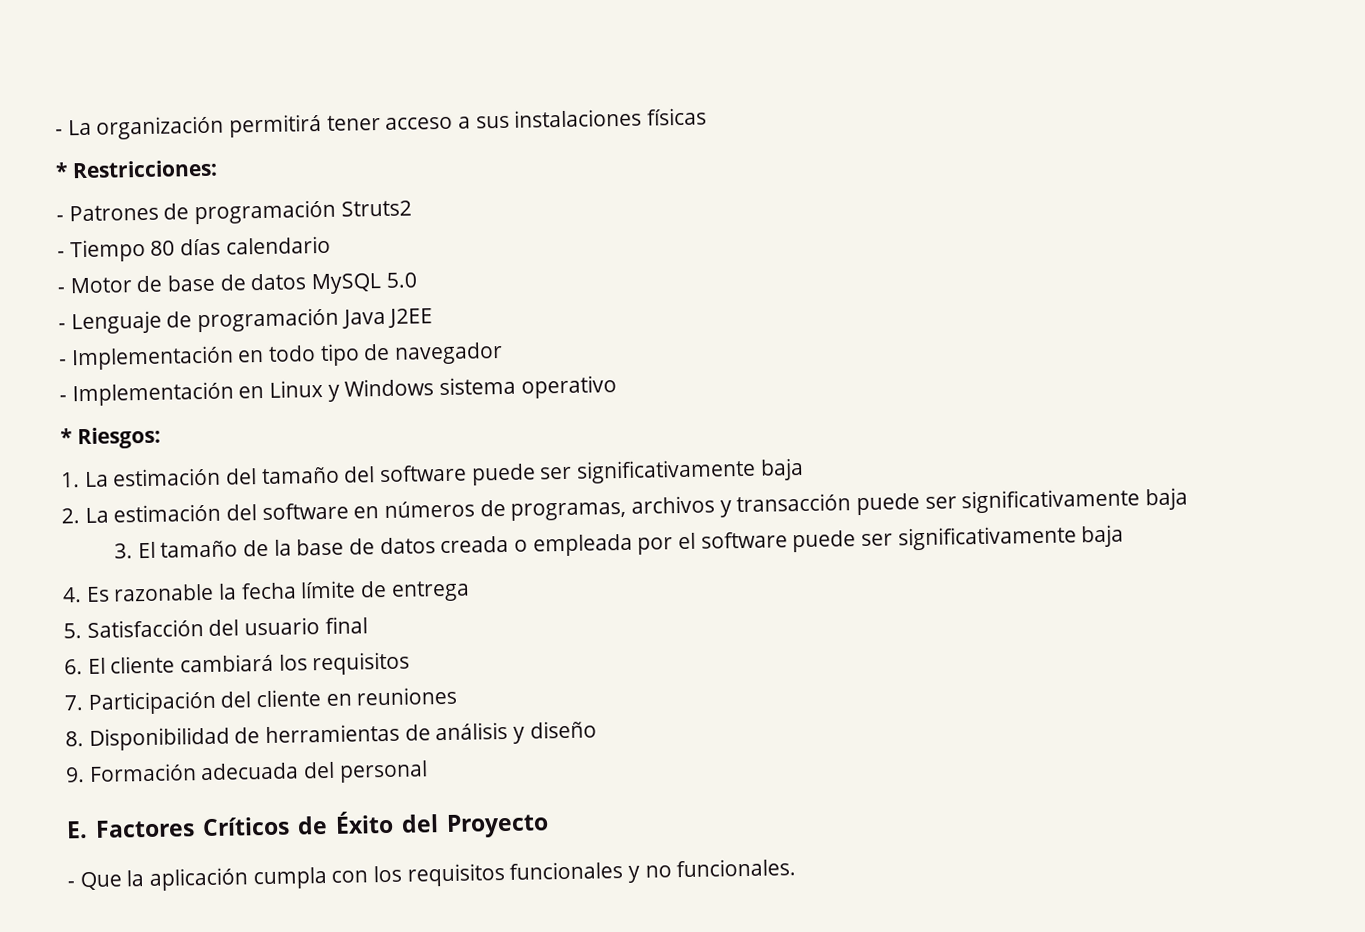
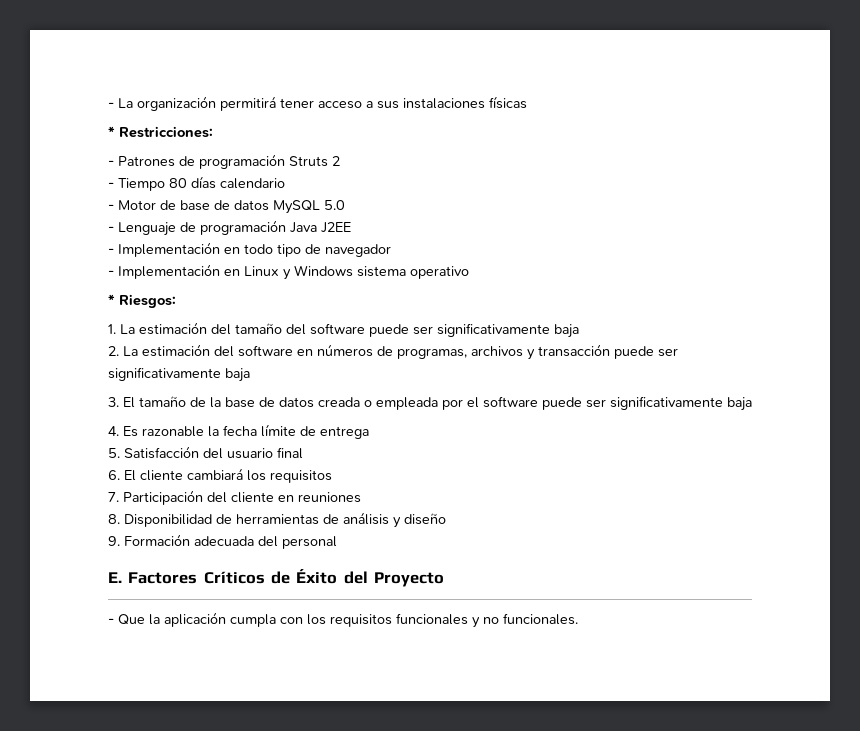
- - Patrones de programación Struts2
+ - Patrones de programación Struts 2

